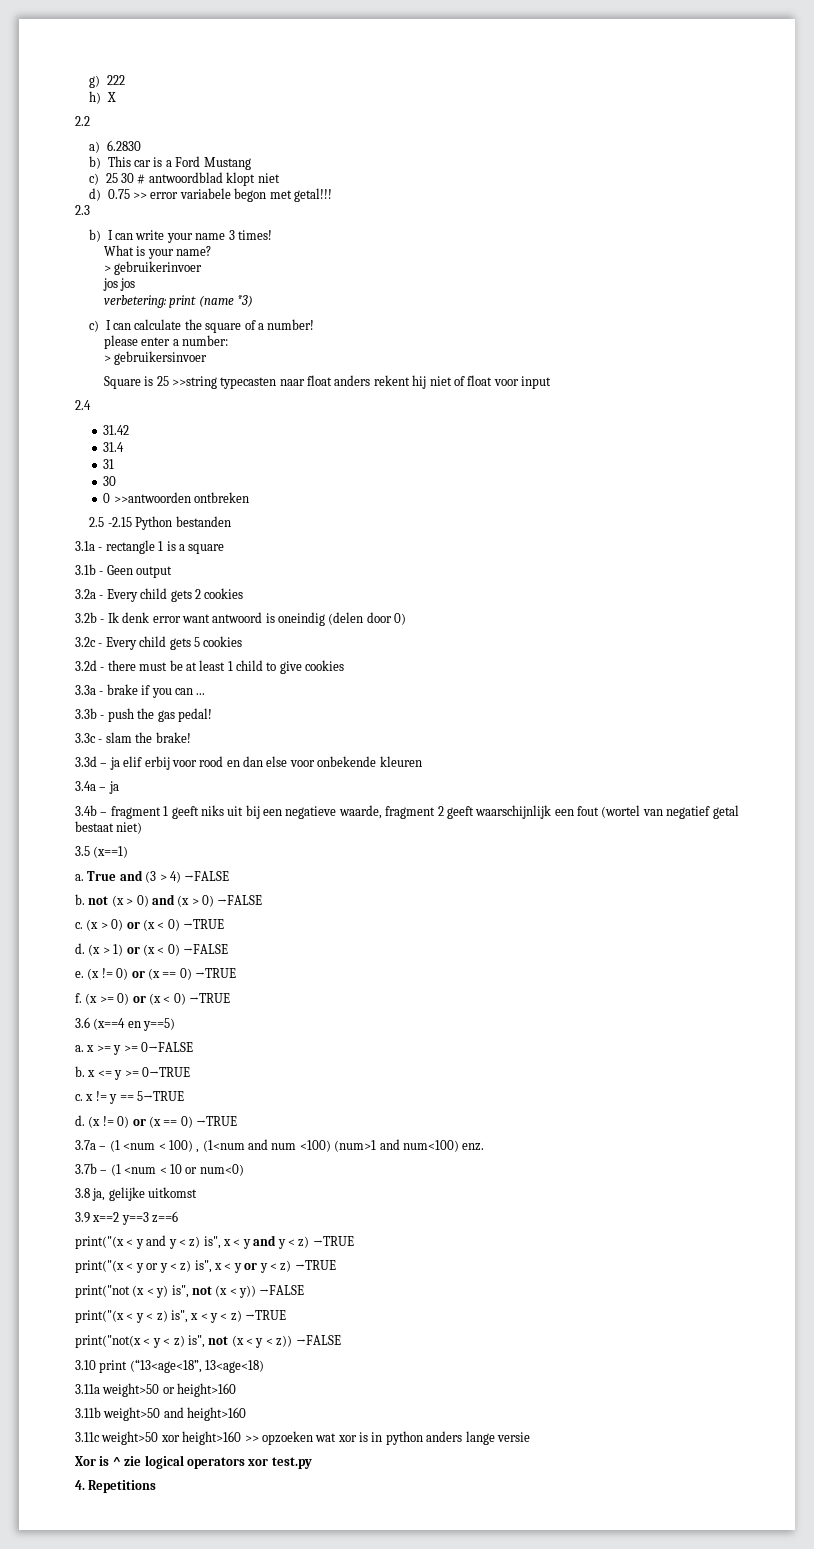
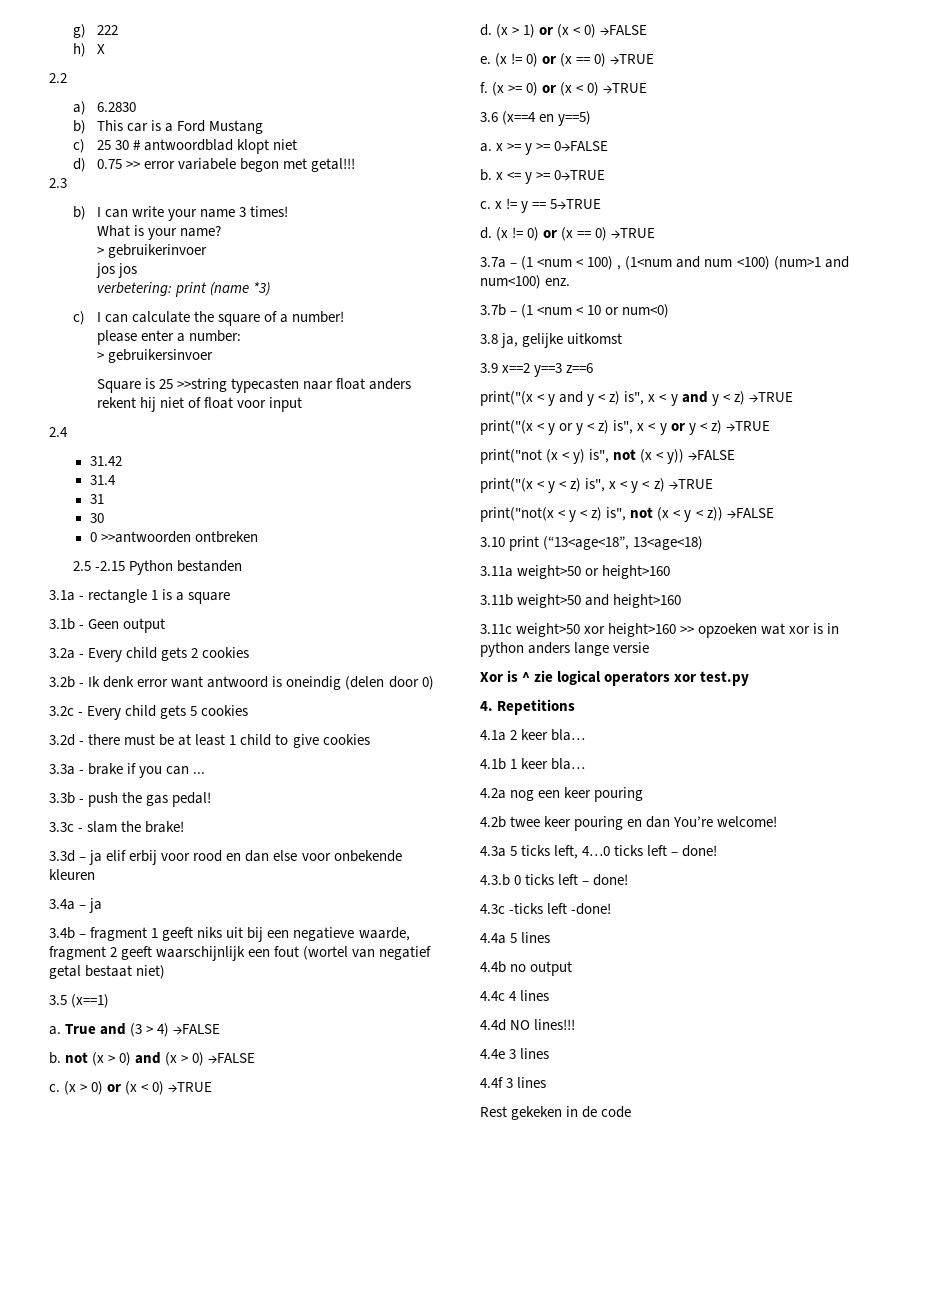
+ 4.1a 2 keer bla…
+ 4.1b 1 keer bla…
+ 4.2a nog een keer pouring
+ 4.2b twee keer pouring en dan You’re welcome!
+ 4.3a 5 ticks left, 4…0 ticks left – done!
+ 4.3.b 0 ticks left – done!
+ 4.3c -ticks left -done!
+ 4.4a 5 lines
+ 4.4b no output
+ 4.4c 4 lines
+ 4.4d NO lines!!!
+ 4.4e 3 lines
+ 4.4f 3 lines
+ Rest gekeken in de code

